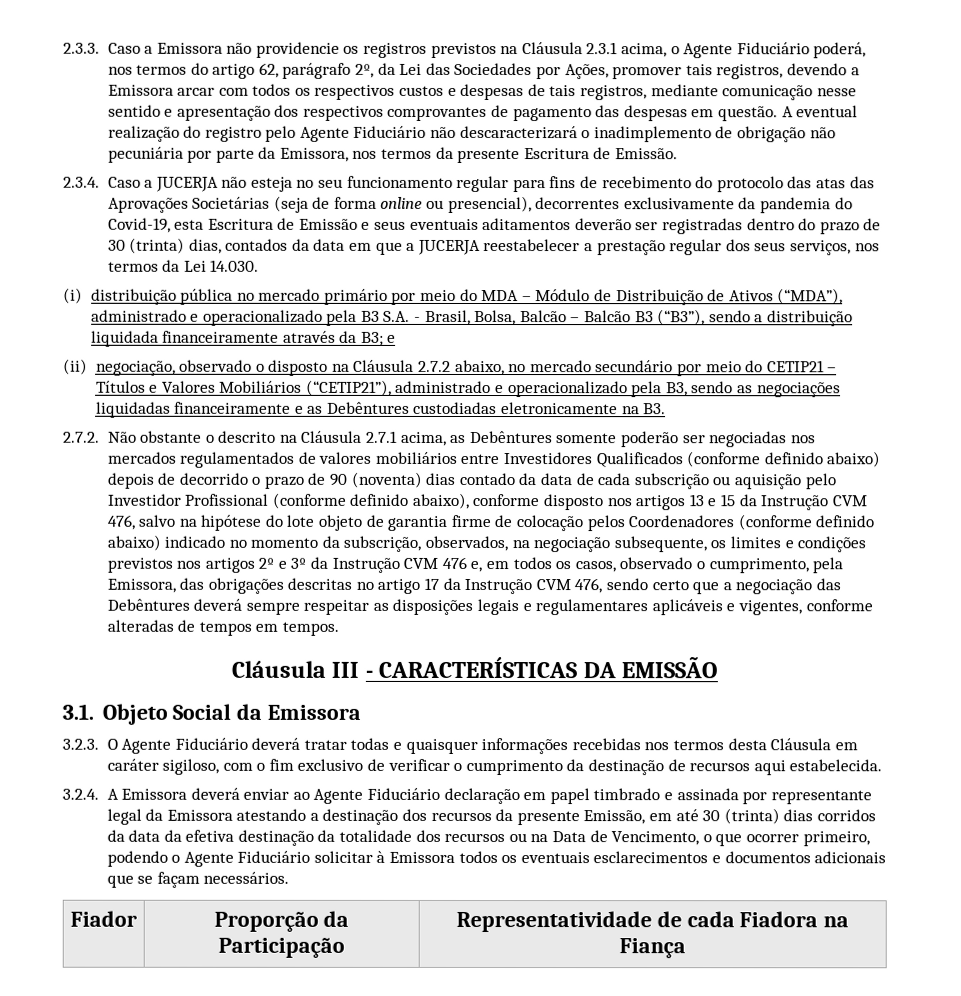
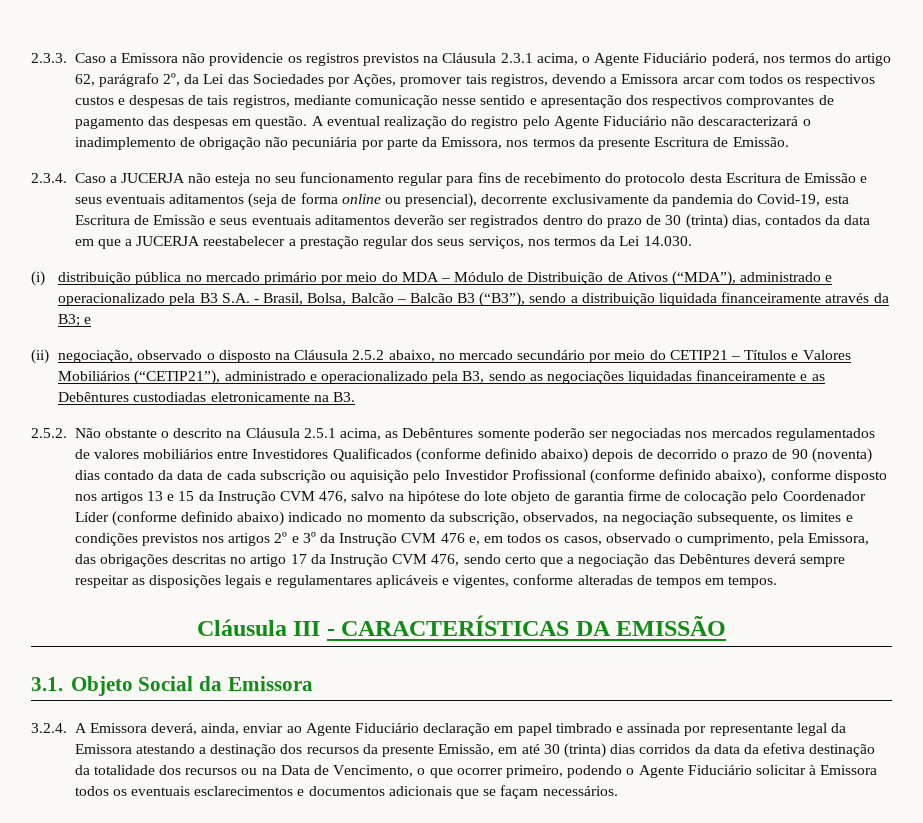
- 2.3.4. Caso a JUCERJA não esteja no seu funcionamento regular para fins de recebimento do protocolo das atas das Aprovações Societárias (seja de forma online ou presencial), decorrentes exclusivamente da pandemia do Covid-19, esta Escritura de Emissão e seus eventuais aditamentos deverão ser registradas dentro do prazo de 30 (trinta) dias, contados da data em que a JUCERJA reestabelecer a prestação regular dos seus serviços, nos termos da Lei 14.030.
+ 2.3.4. Caso a JUCERJA não esteja no seu funcionamento regular para fins de recebimento do protocolo desta Escritura de Emissão e seus eventuais aditamentos (seja de forma online ou presencial), decorrente exclusivamente da pandemia do Covid-19, esta Escritura de Emissão e seus eventuais aditamentos deverão ser registrados dentro do prazo de 30 (trinta) dias, contados da data em que a JUCERJA reestabelecer a prestação regular dos seus serviços, nos termos da Lei 14.030.
- (ii) negociação, observado o disposto na Cláusula 2.7.2 abaixo, no mercado secundário por meio do CETIP21 – Títulos e Valores Mobiliários (“CETIP21”), administrado e operacionalizado pela B3, sendo as negociações liquidadas financeiramente e as Debêntures custodiadas eletronicamente na B3.
+ (ii) negociação, observado o disposto na Cláusula 2.5.2 abaixo, no mercado secundário por meio do CETIP21 – Títulos e Valores Mobiliários (“CETIP21”), administrado e operacionalizado pela B3, sendo as negociações liquidadas financeiramente e as Debêntures custodiadas eletronicamente na B3.
- 2.7.2. Não obstante o descrito na Cláusula 2.7.1 acima, as Debêntures somente poderão ser negociadas nos mercados regulamentados de valores mobiliários entre Investidores Qualificados (conforme definido abaixo) depois de decorrido o prazo de 90 (noventa) dias contado da data de cada subscrição ou aquisição pelo Investidor Profissional (conforme definido abaixo), conforme disposto nos artigos 13 e 15 da Instrução CVM 476, salvo na hipótese do lote objeto de garantia firme de colocação pelos Coordenadores (conforme definido abaixo) indicado no momento da subscrição, observados, na negociação subsequente, os limites e condições previstos nos artigos 2º e 3º da Instrução CVM 476 e, em todos os casos, observado o cumprimento, pela Emissora, das obrigações descritas no artigo 17 da Instrução CVM 476, sendo certo que a negociação das Debêntures deverá sempre respeitar as disposições legais e regulamentares aplicáveis e vigentes, conforme alteradas de tempos em tempos.
+ 2.5.2. Não obstante o descrito na Cláusula 2.5.1 acima, as Debêntures somente poderão ser negociadas nos mercados regulamentados de valores mobiliários entre Investidores Qualificados (conforme definido abaixo) depois de decorrido o prazo de 90 (noventa) dias contado da data de cada subscrição ou aquisição pelo Investidor Profissional (conforme definido abaixo), conforme disposto nos artigos 13 e 15 da Instrução CVM 476, salvo na hipótese do lote objeto de garantia firme de colocação pelo Coordenador Líder (conforme definido abaixo) indicado no momento da subscrição, observados, na negociação subsequente, os limites e condições previstos nos artigos 2º e 3º da Instrução CVM 476 e, em todos os casos, observado o cumprimento, pela Emissora, das obrigações descritas no artigo 17 da Instrução CVM 476, sendo certo que a negociação das Debêntures deverá sempre respeitar as disposições legais e regulamentares aplicáveis e vigentes, conforme alteradas de tempos em tempos.
- 3.2.3. O Agente Fiduciário deverá tratar todas e quaisquer informações recebidas nos termos desta Cláusula em caráter sigiloso, com o fim exclusivo de verificar o cumprimento da destinação de recursos aqui estabelecida.
- 3.2.4. A Emissora deverá enviar ao Agente Fiduciário declaração em papel timbrado e assinada por representante legal da Emissora atestando a destinação dos recursos da presente Emissão, em até 30 (trinta) dias corridos da data da efetiva destinação da totalidade dos recursos ou na Data de Vencimento, o que ocorrer primeiro, podendo o Agente Fiduciário solicitar à Emissora todos os eventuais esclarecimentos e documentos adicionais que se façam necessários.
+ 3.2.4. A Emissora deverá, ainda, enviar ao Agente Fiduciário declaração em papel timbrado e assinada por representante legal da Emissora atestando a destinação dos recursos da presente Emissão, em até 30 (trinta) dias corridos da data da efetiva destinação da totalidade dos recursos ou na Data de Vencimento, o que ocorrer primeiro, podendo o Agente Fiduciário solicitar à Emissora todos os eventuais esclarecimentos e documentos adicionais que se façam necessários.
- Fiador | Proporção da Participação | Representatividade de cada Fiadora na Fiança

